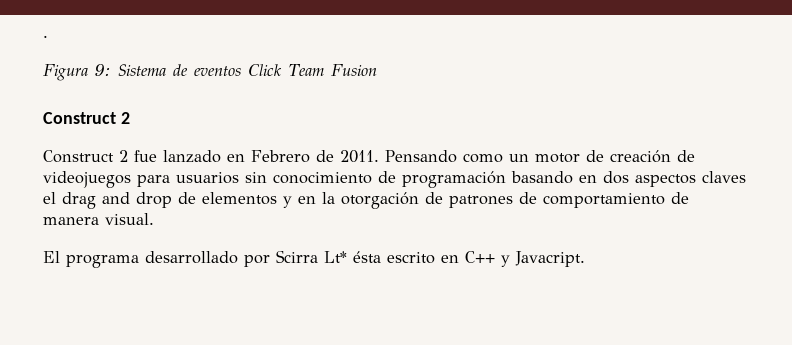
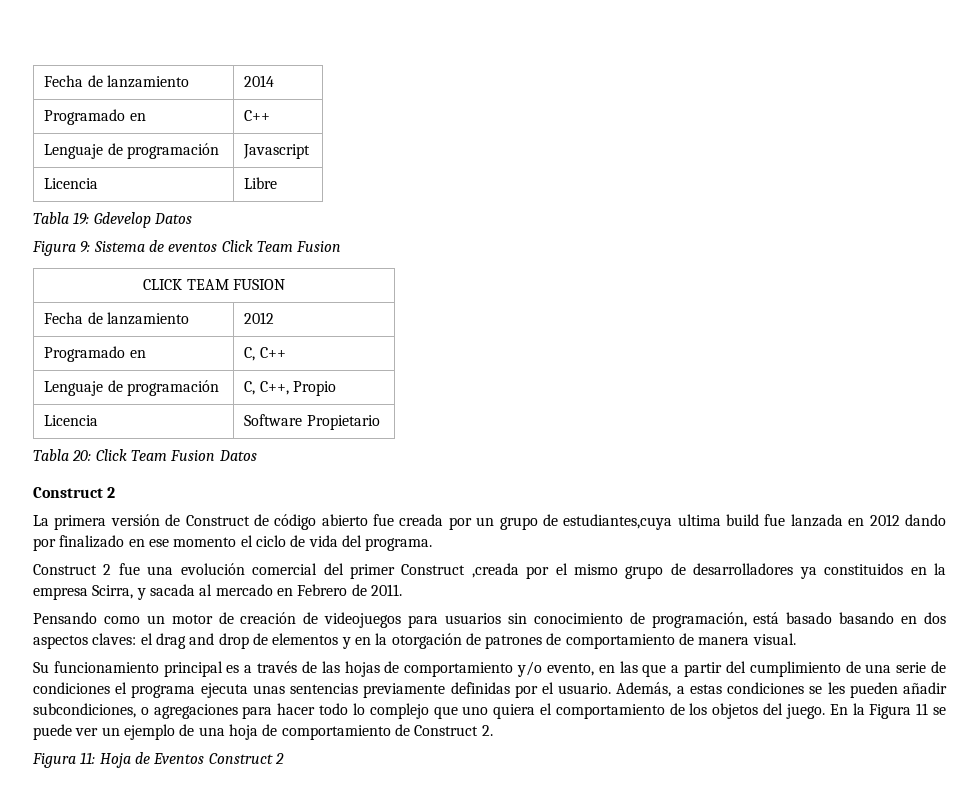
- .
+ Fecha de lanzamiento | 2014
+ Programado en | C++
+ Lenguaje de programación | Javascript
+ Licencia | Libre
+ Tabla 19: Gdevelop Datos
  Figura 9: Sistema de eventos Click Team Fusion
+ CLICK TEAM FUSION
+ Fecha de lanzamiento | 2012
+ Programado en | C, C++
+ Lenguaje de programación | C, C++, Propio
+ Licencia | Software Propietario
+ Tabla 20: Click Team Fusion Datos
  Construct 2
- Construct 2 fue lanzado en Febrero de 2011. Pensando como un motor de creación de videojuegos para usuarios sin conocimiento de programación basando en dos aspectos claves el drag and drop de elementos y en la otorgación de patrones de comportamiento de manera visual.
+ La primera versión de Construct de código abierto fue creada por un grupo de estudiantes,cuya ultima build fue lanzada en 2012 dando por finalizado en ese momento el ciclo de vida del programa.
+ Construct 2 fue una evolución comercial del primer Construct ,creada por el mismo grupo de desarrolladores ya constituidos en la empresa Scirra, y sacada al mercado en Febrero de 2011.
+ Pensando como un motor de creación de videojuegos para usuarios sin conocimiento de programación, está basado basando en dos aspectos claves: el drag and drop de elementos y en la otorgación de patrones de comportamiento de manera visual.
- El programa desarrollado por Scirra Lt* ésta escrito en C++ y Javacript.
+ Su funcionamiento principal es a través de las hojas de comportamiento y/o evento, en las que a partir del cumplimiento de una serie de condiciones el programa ejecuta unas sentencias previamente definidas por el usuario. Además, a estas condiciones se les pueden añadir subcondiciones, o agregaciones para hacer todo lo complejo que uno quiera el comportamiento de los objetos del juego. En la Figura 11 se puede ver un ejemplo de una hoja de comportamiento de Construct 2.
+ Figura 11: Hoja de Eventos Construct 2

